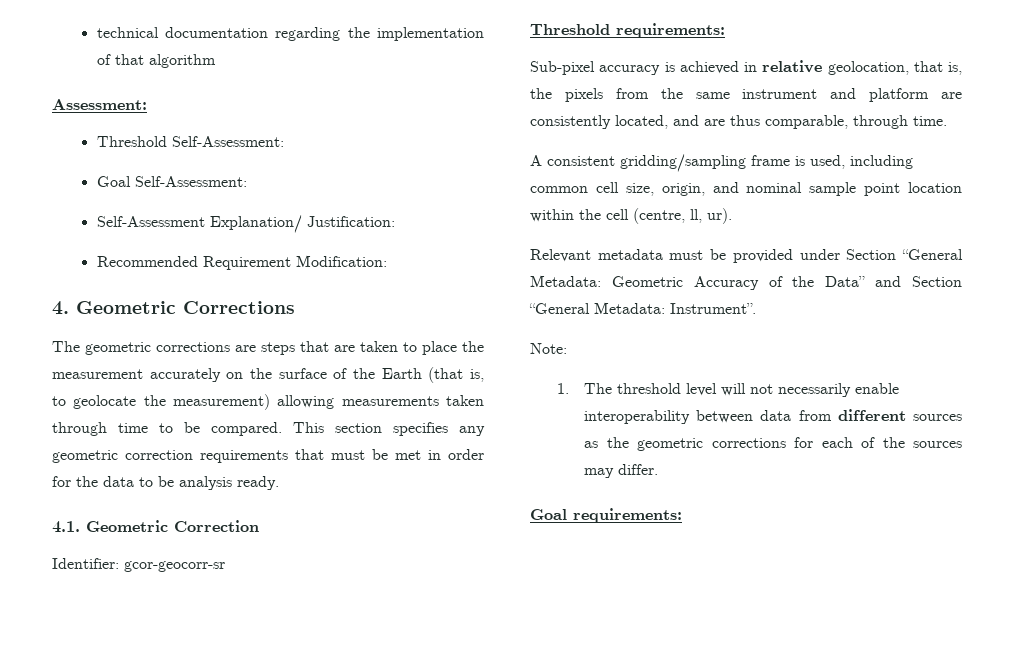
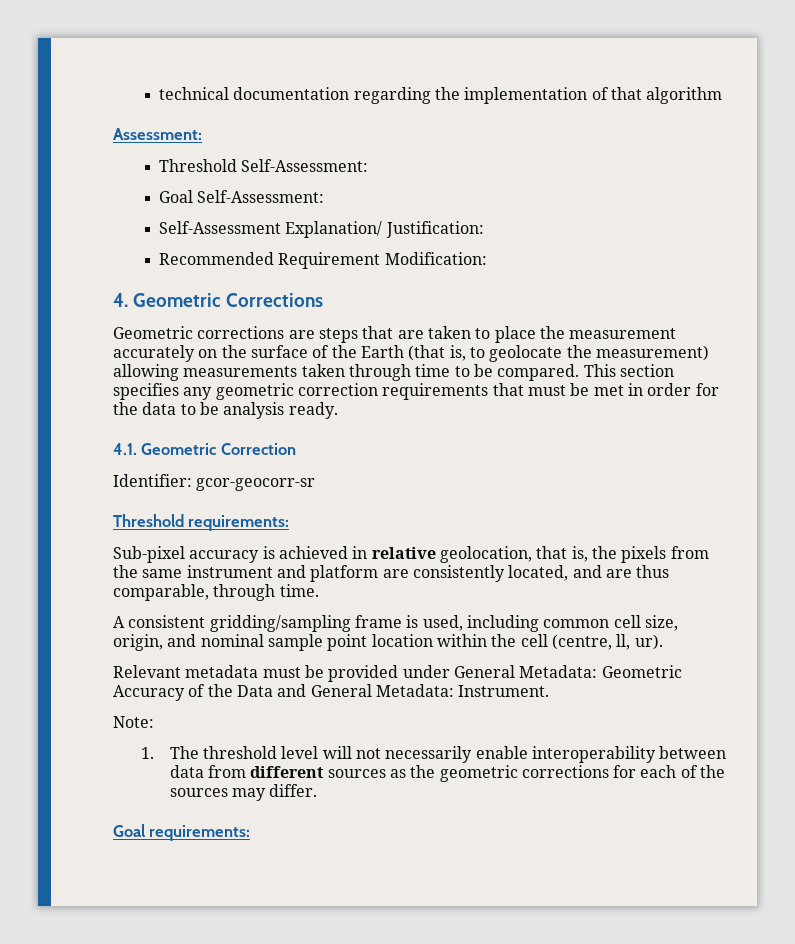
- The geometric corrections are steps that are taken to place the measurement accurately on the surface of the Earth (that is, to geolocate the measurement) allowing measurements taken through time to be compared.
+ Geometric corrections are steps that are taken to place the measurement accurately on the surface of the Earth (that is, to geolocate the measurement) allowing measurements taken through time to be compared.
- Relevant metadata must be provided under Section “General Metadata: Geometric Accuracy of the Data” and Section “General Metadata: Instrument”.
+ Relevant metadata must be provided under General Metadata: Geometric Accuracy of the Data and General Metadata: Instrument.

